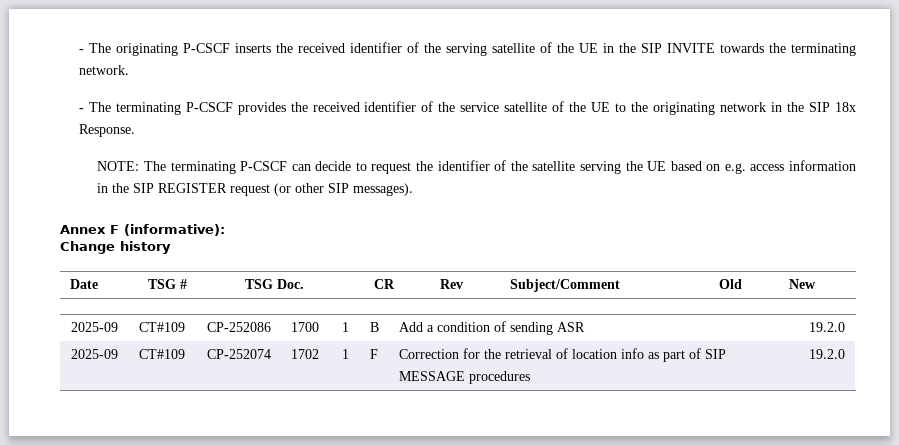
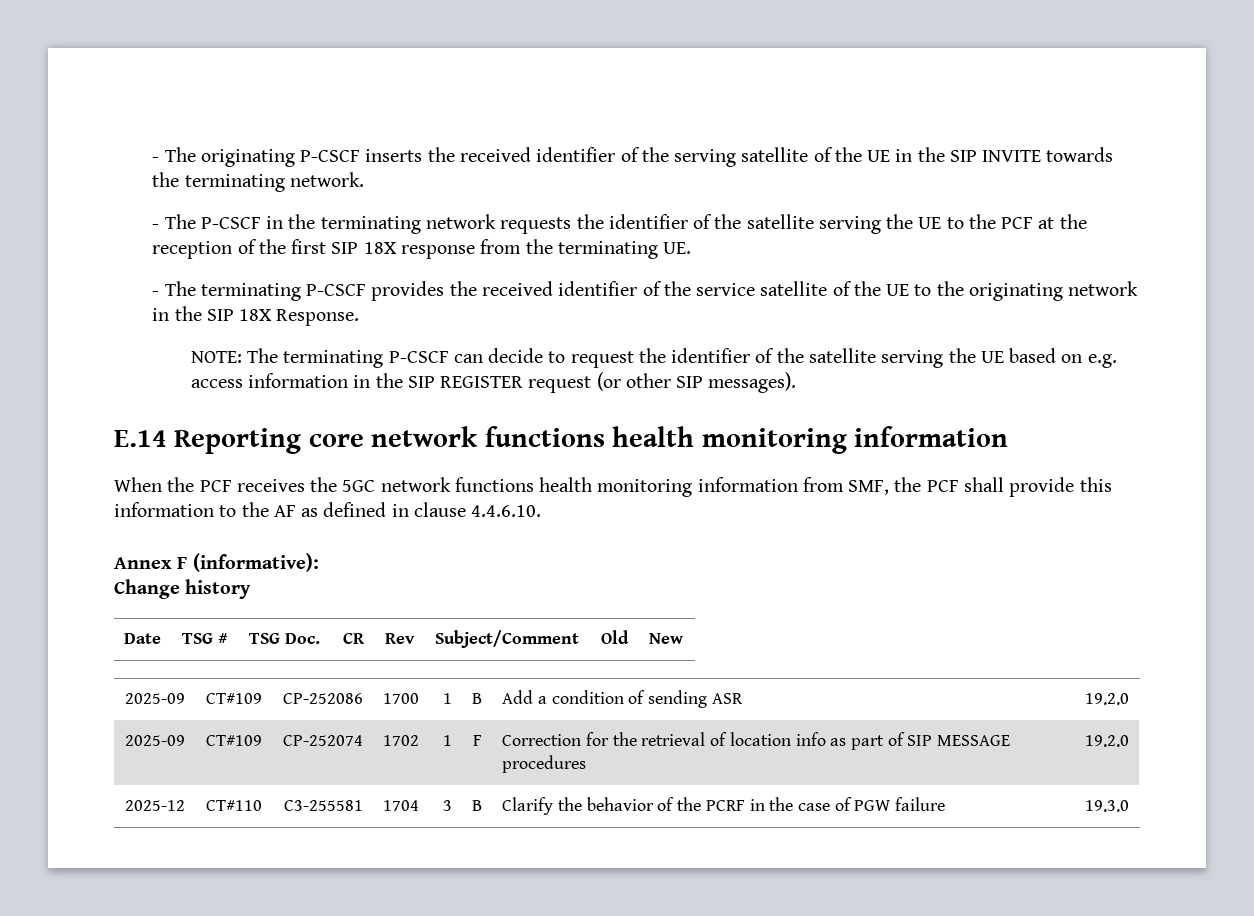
+ - The P-CSCF in the terminating network requests the identifier of the satellite serving the UE to the PCF at the reception of the first SIP 18X response from the terminating UE.
- - The terminating P-CSCF provides the received identifier of the service satellite of the UE to the originating network in the SIP 18x Response.
+ - The terminating P-CSCF provides the received identifier of the service satellite of the UE to the originating network in the SIP 18X Response.
+ E.14 Reporting core network functions health monitoring information
+ When the PCF receives the 5GC network functions health monitoring information from SMF, the PCF shall provide this information to the AF as defined in clause 4.4.6.10.
+ 2025-12 | CT#110 | C3-255581 | 1704 | 3 | B | Clarify the behavior of the PCRF in the case of PGW failure | 19.3.0

